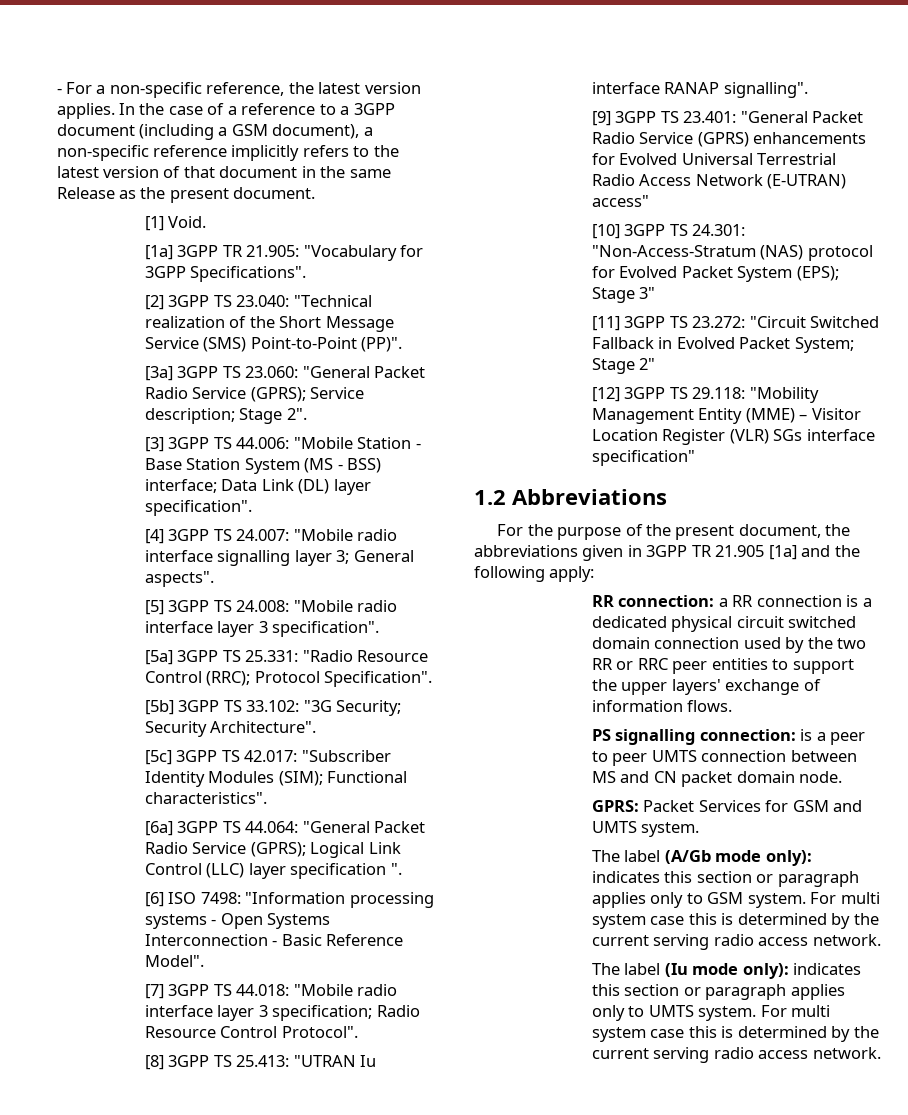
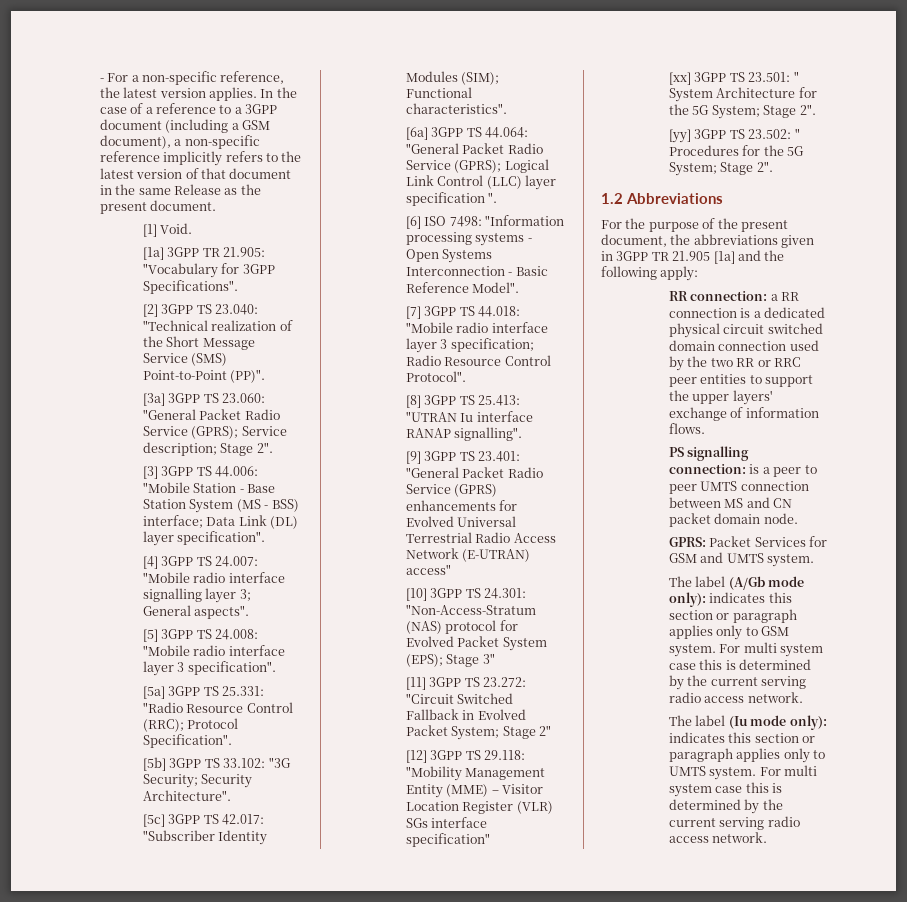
+ [xx] 3GPP TS 23.501: " System Architecture for the 5G System; Stage 2".
+ [yy] 3GPP TS 23.502: " Procedures for the 5G System; Stage 2".

